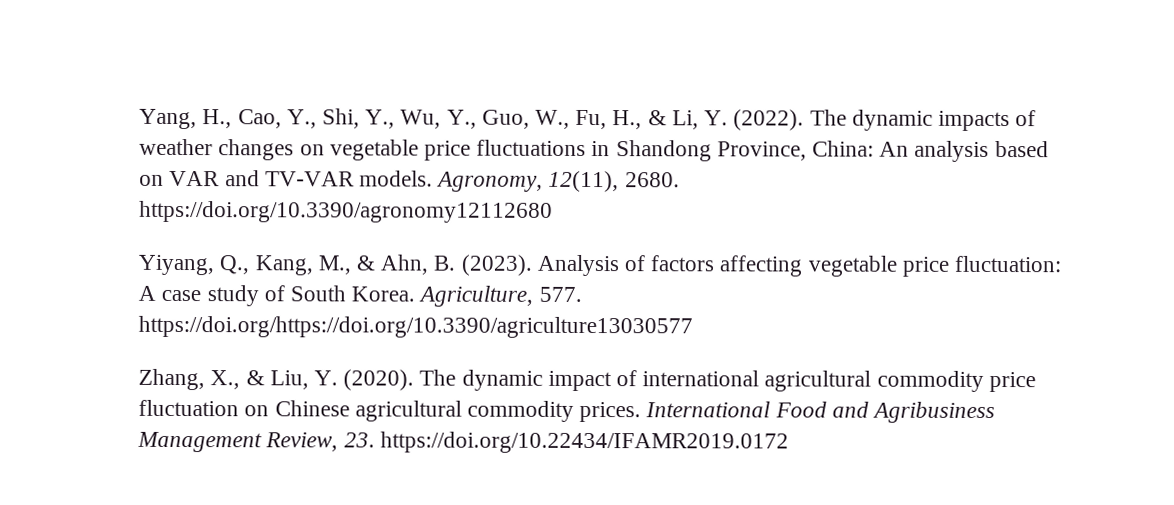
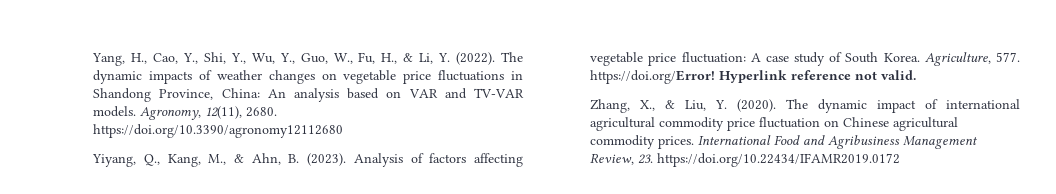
- Agriculture, 577. https://doi.org/https://doi.org/10.3390/agriculture13030577
+ Agriculture, 577. https://doi.org/Error! Hyperlink reference not valid.

